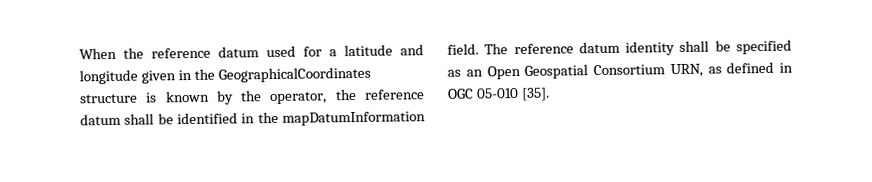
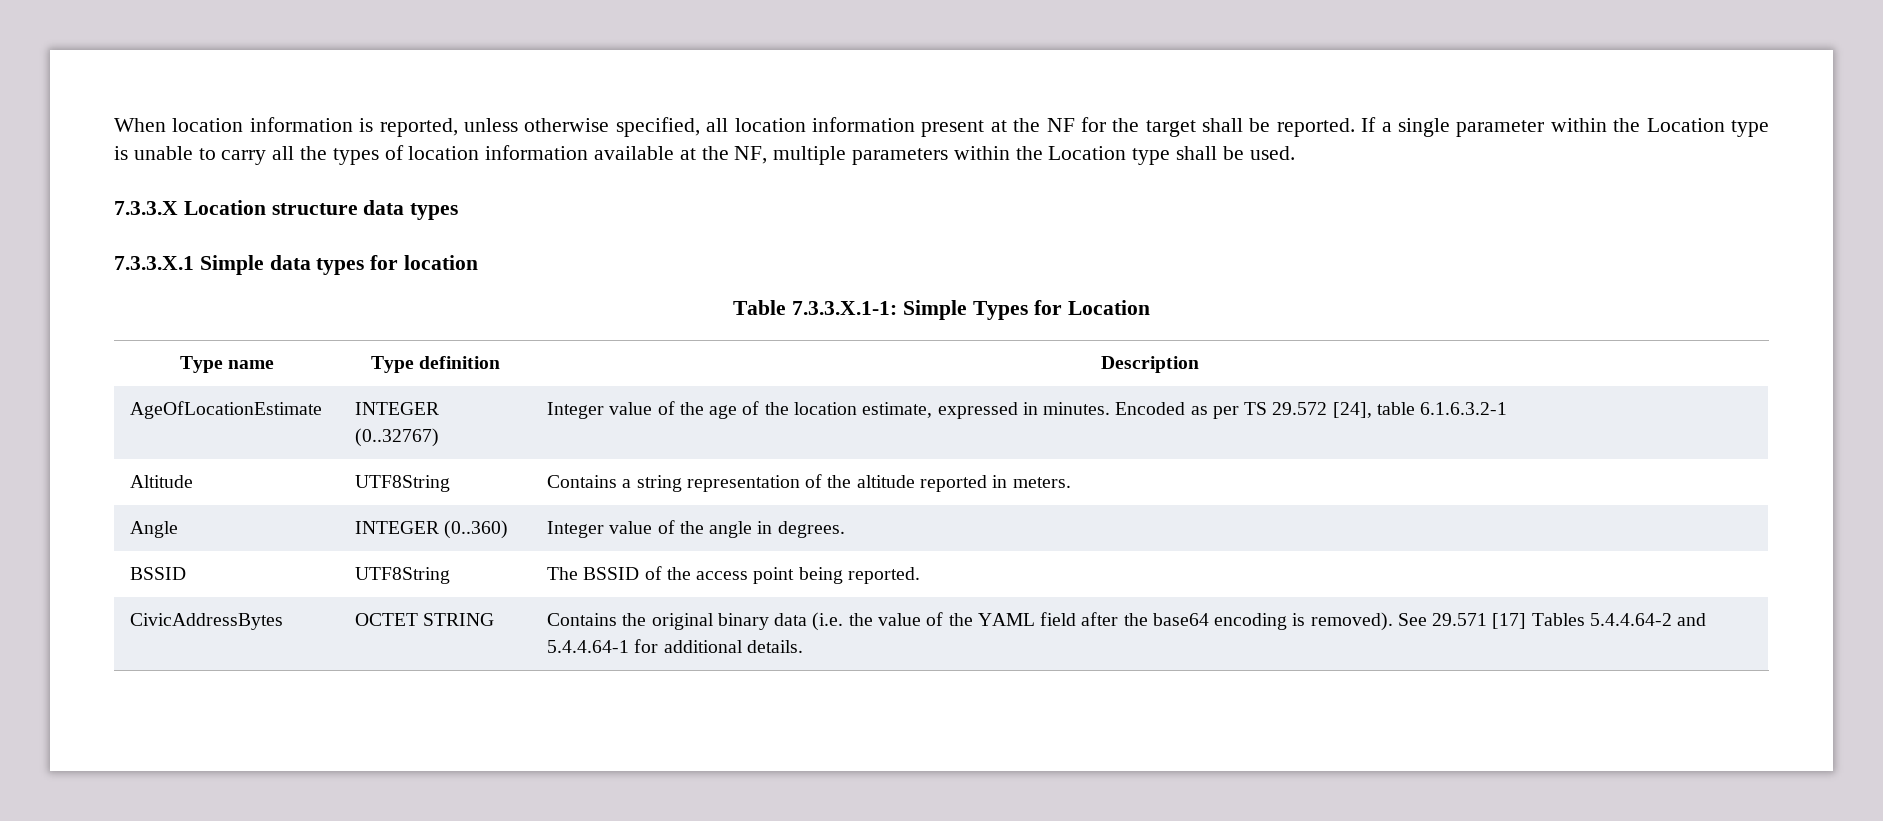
- When the reference datum used for a latitude and longitude given in the GeographicalCoordinates structure is known by the operator, the reference datum shall be identified in the mapDatumInformation field. The reference datum identity shall be specified as an Open Geospatial Consortium URN, as defined in OGC 05-010 [35].
+ When location information is reported, unless otherwise specified, all location information present at the NF for the target shall be reported. If a single parameter within the Location type is unable to carry all the types of location information available at the NF, multiple parameters within the Location type shall be used.
+ 7.3.3.X Location structure data types
+ 7.3.3.X.1 Simple data types for location
+ Table 7.3.3.X.1-1: Simple Types for Location
+ Type name | Type definition | Description
+ AgeOfLocationEstimate | INTEGER (0..32767) | Integer value of the age of the location estimate, expressed in minutes. Encoded as per TS 29.572 [24], table 6.1.6.3.2-1
+ Altitude | UTF8String | Contains a string representation of the altitude reported in meters.
+ Angle | INTEGER (0..360) | Integer value of the angle in degrees.
+ BSSID | UTF8String | The BSSID of the access point being reported.
+ CivicAddressBytes | OCTET STRING | Contains the original binary data (i.e. the value of the YAML field after the base64 encoding is removed). See 29.571 [17] Tables 5.4.4.64-2 and 5.4.4.64-1 for additional details.

